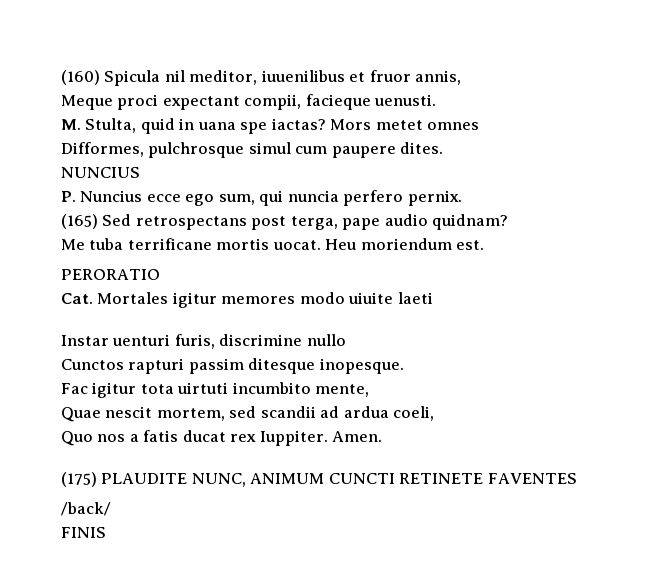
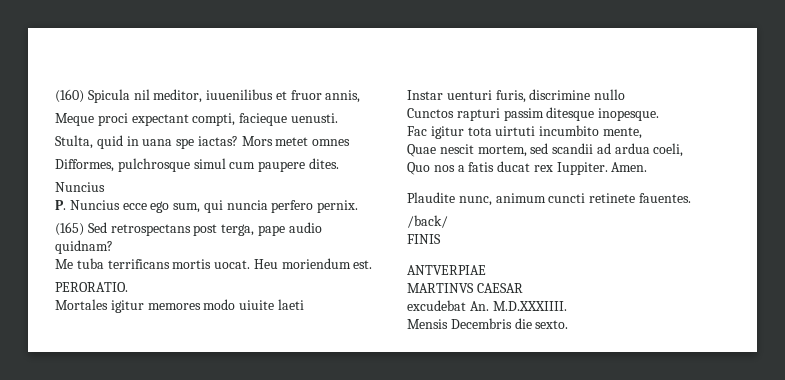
- Meque proci expectant compii, facieque uenusti.
+ Meque proci expectant compti, facieque uenusti.
- M. Stulta, quid in uana spe iactas?
+ Stulta, quid in uana spe iactas?
  Difformes, pulchrosque simul cum paupere dites.
- NUNCIUS
+ Nuncius
- Me tuba terrificane mortis uocat.
+ Me tuba terrificans mortis uocat.
- PERORATIO
- Cat. Mortales igitur memores modo uiuite laeti
+ PERORATIO.
+ Mortales igitur memores modo uiuite laeti
- (175) PLAUDITE NUNC, ANIMUM CUNCTI RETINETE FAVENTES
+ Plaudite nunc, animum cuncti retinete fauentes.
  /back/
  FINIS
+ ANTVERPIAE
+ MARTINVS CAESAR
+ excudebat An. M.D.XXXIIII.
+ Mensis Decembris die sexto.

